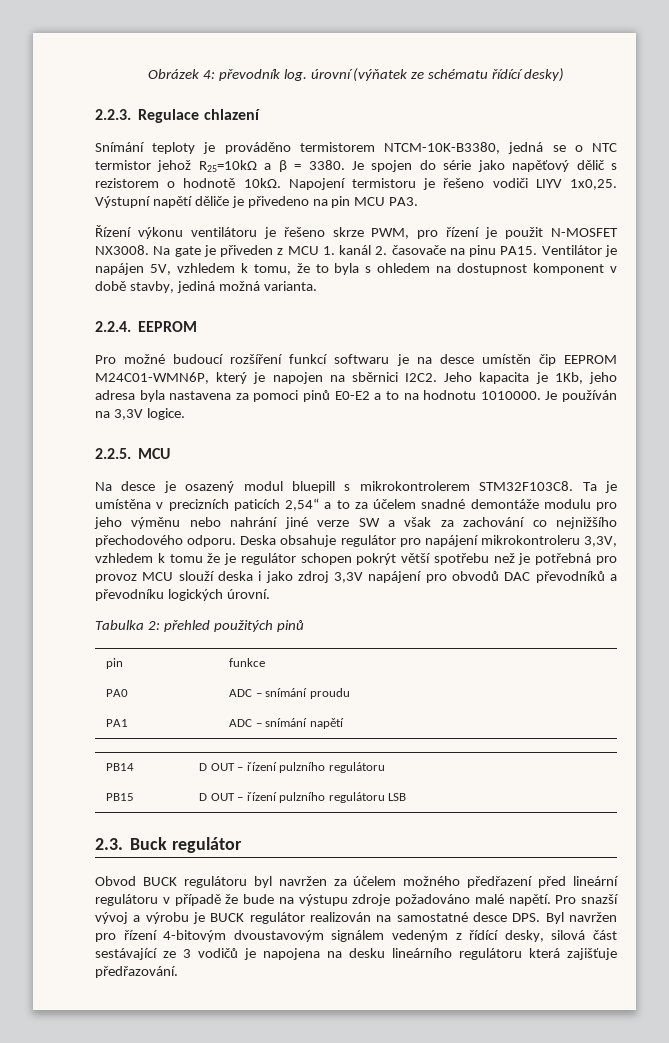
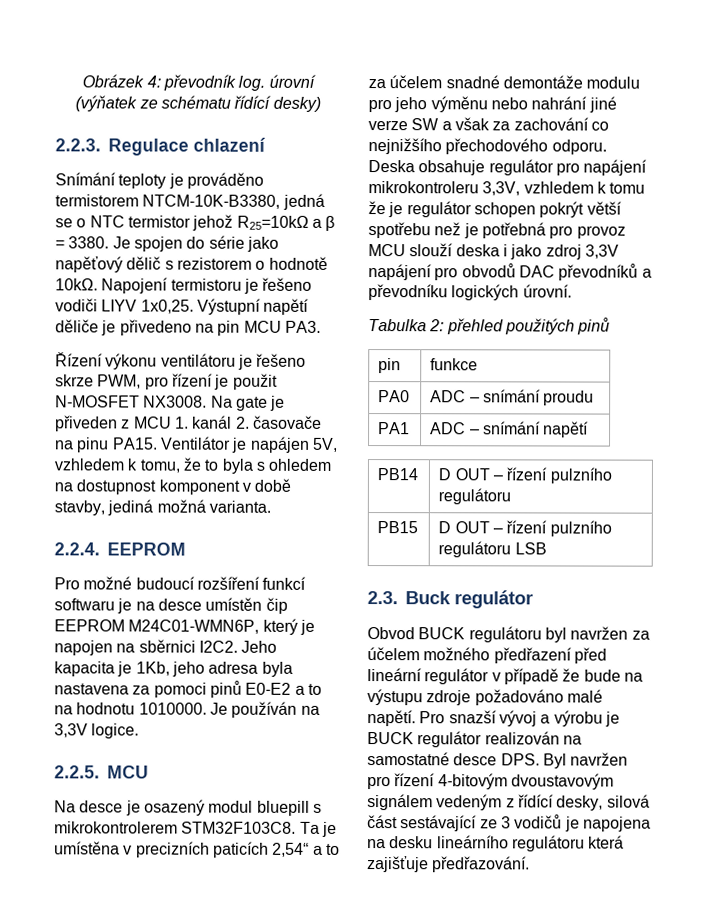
- Obvod BUCK regulátoru byl navržen za účelem možného předřazení před lineární regulátoru v případě že bude na výstupu zdroje požadováno malé napětí.
+ Obvod BUCK regulátoru byl navržen za účelem možného předřazení před lineární regulátor v případě že bude na výstupu zdroje požadováno malé napětí.

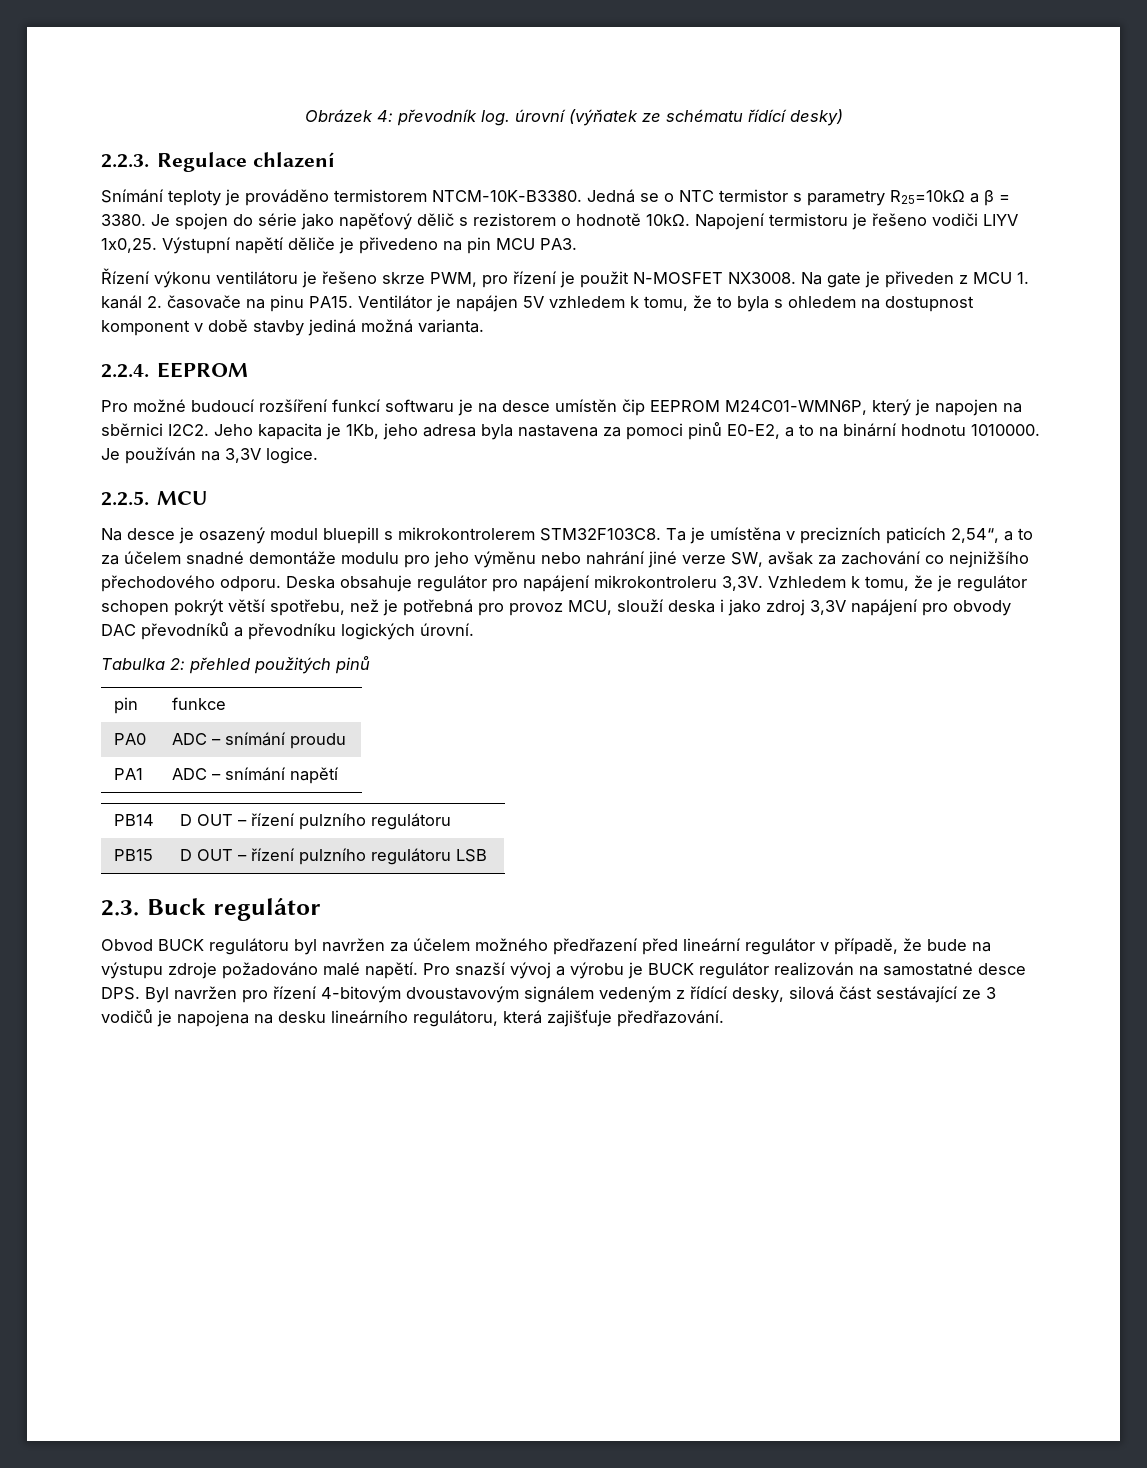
- Snímání teploty je prováděno termistorem NTCM-10K-B3380, jedná se o NTC termistor jehož R25=10kΩ a β = 3380.
+ Snímání teploty je prováděno termistorem NTCM-10K-B3380. Jedná se o NTC termistor s parametry R25=10kΩ a β = 3380.
- Ventilátor je napájen 5V, vzhledem k tomu, že to byla s ohledem na dostupnost komponent v době stavby, jediná možná varianta.
+ Ventilátor je napájen 5V vzhledem k tomu, že to byla s ohledem na dostupnost komponent v době stavby jediná možná varianta.
- Jeho kapacita je 1Kb, jeho adresa byla nastavena za pomoci pinů E0-E2 a to na hodnotu 1010000.
+ Jeho kapacita je 1Kb, jeho adresa byla nastavena za pomoci pinů E0-E2, a to na binární hodnotu 1010000.
- Ta je umístěna v precizních paticích 2,54“ a to za účelem snadné demontáže modulu pro jeho výměnu nebo nahrání jiné verze SW a však za zachování co nejnižšího přechodového odporu.
+ Ta je umístěna v precizních paticích 2,54“, a to za účelem snadné demontáže modulu pro jeho výměnu nebo nahrání jiné verze SW, avšak za zachování co nejnižšího přechodového odporu.
- Deska obsahuje regulátor pro napájení mikrokontroleru 3,3V, vzhledem k tomu že je regulátor schopen pokrýt větší spotřebu než je potřebná pro provoz MCU slouží deska i jako zdroj 3,3V napájení pro obvodů DAC převodníků a převodníku logických úrovní.
+ Deska obsahuje regulátor pro napájení mikrokontroleru 3,3V. Vzhledem k tomu, že je regulátor schopen pokrýt větší spotřebu, než je potřebná pro provoz MCU, slouží deska i jako zdroj 3,3V napájení pro obvody DAC převodníků a převodníku logických úrovní.
- Obvod BUCK regulátoru byl navržen za účelem možného předřazení před lineární regulátor v případě že bude na výstupu zdroje požadováno malé napětí.
+ Obvod BUCK regulátoru byl navržen za účelem možného předřazení před lineární regulátor v případě, že bude na výstupu zdroje požadováno malé napětí.
- Pro snazší vývoj a výrobu je BUCK regulátor realizován na samostatné desce DPS. Byl navržen pro řízení 4-bitovým dvoustavovým signálem vedeným z řídící desky, silová část sestávající ze 3 vodičů je napojena na desku lineárního regulátoru která zajišťuje předřazování.
+ Pro snazší vývoj a výrobu je BUCK regulátor realizován na samostatné desce DPS. Byl navržen pro řízení 4-bitovým dvoustavovým signálem vedeným z řídící desky, silová část sestávající ze 3 vodičů je napojena na desku lineárního regulátoru, která zajišťuje předřazování.

